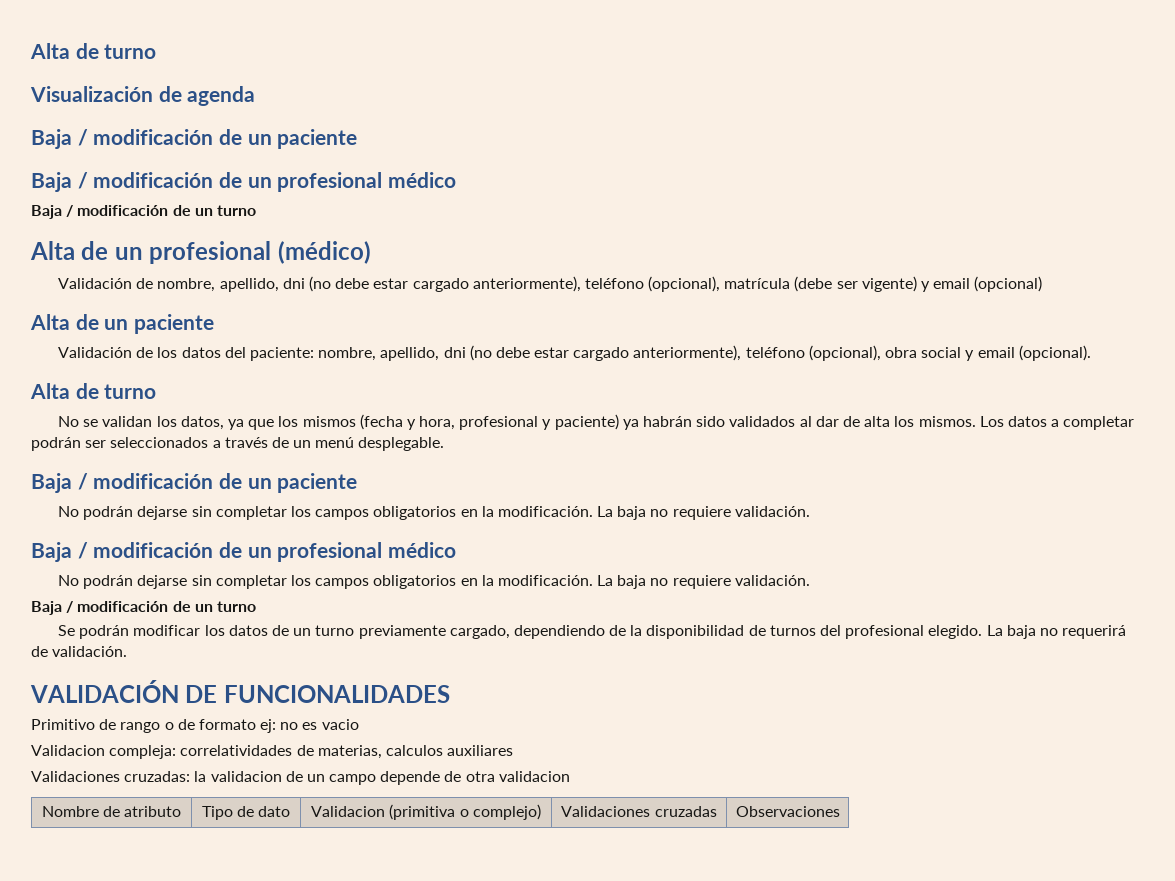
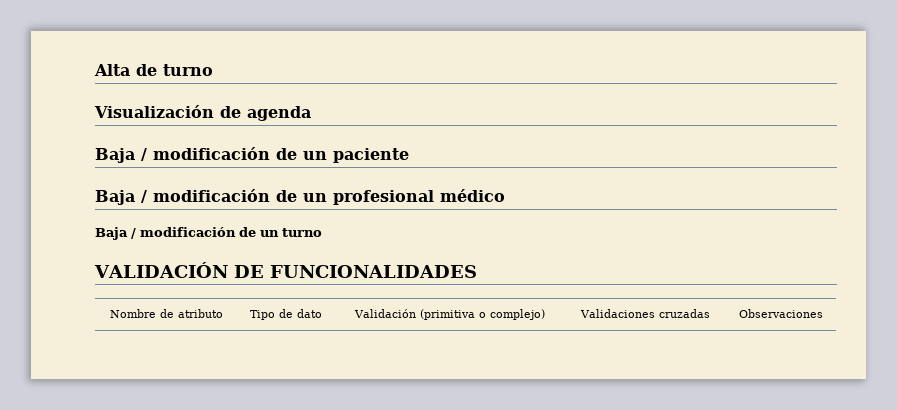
- Alta de un profesional (médico)
- Validación de nombre, apellido, dni (no debe estar cargado anteriormente), teléfono (opcional), matrícula (debe ser vigente) y email (opcional)
- Alta de un paciente
- Validación de los datos del paciente: nombre, apellido, dni (no debe estar cargado anteriormente), teléfono (opcional), obra social y email (opcional).
- Alta de turno
- No se validan los datos, ya que los mismos (fecha y hora, profesional y paciente) ya habrán sido validados al dar de alta los mismos. Los datos a completar podrán ser seleccionados a través de un menú desplegable.
- Baja / modificación de un paciente
- No podrán dejarse sin completar los campos obligatorios en la modificación. La baja no requiere validación.
- Baja / modificación de un profesional médico
- No podrán dejarse sin completar los campos obligatorios en la modificación. La baja no requiere validación.
- Baja / modificación de un turno
- Se podrán modificar los datos de un turno previamente cargado, dependiendo de la disponibilidad de turnos del profesional elegido. La baja no requerirá de validación.
  VALIDACIÓN DE FUNCIONALIDADES
- Primitivo de rango o de formato ej: no es vacio
- Validacion compleja: correlatividades de materias, calculos auxiliares
- Validaciones cruzadas: la validacion de un campo depende de otra validacion
- Nombre de atributo | Tipo de dato | Validacion (primitiva o complejo) | Validaciones cruzadas | Observaciones
+ Nombre de atributo | Tipo de dato | Validación (primitiva o complejo) | Validaciones cruzadas | Observaciones

